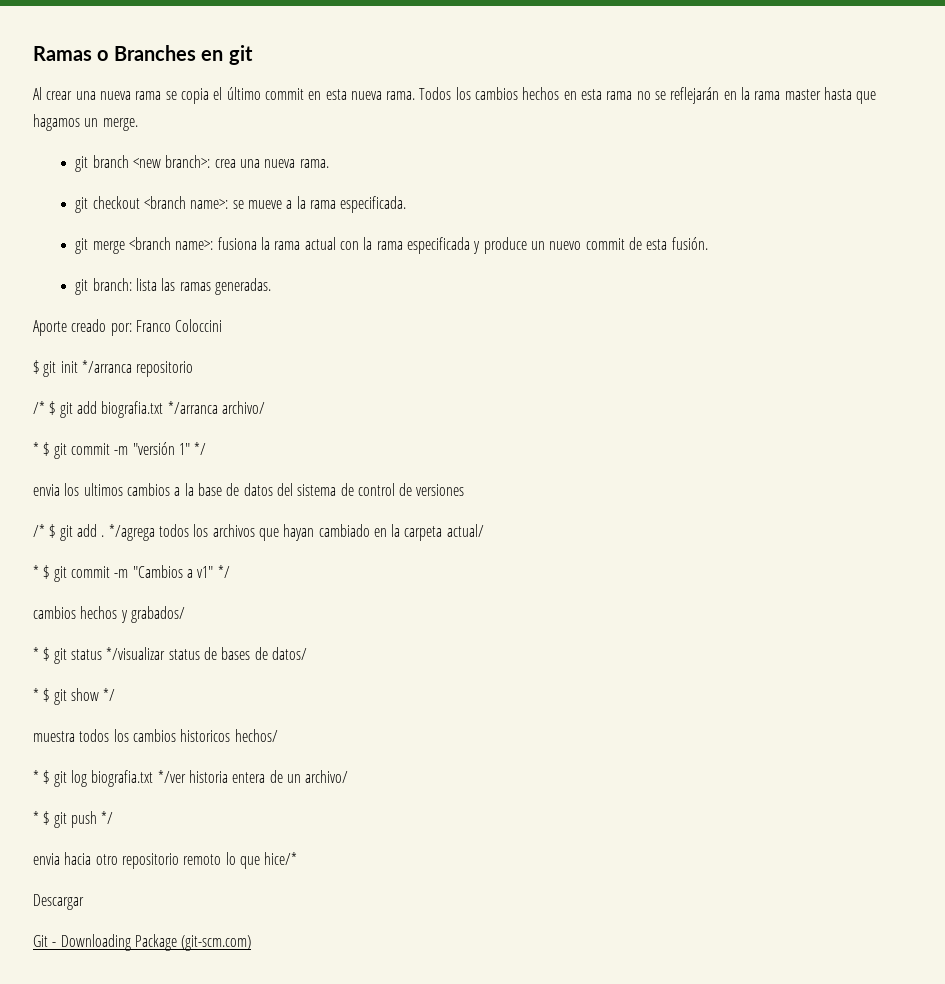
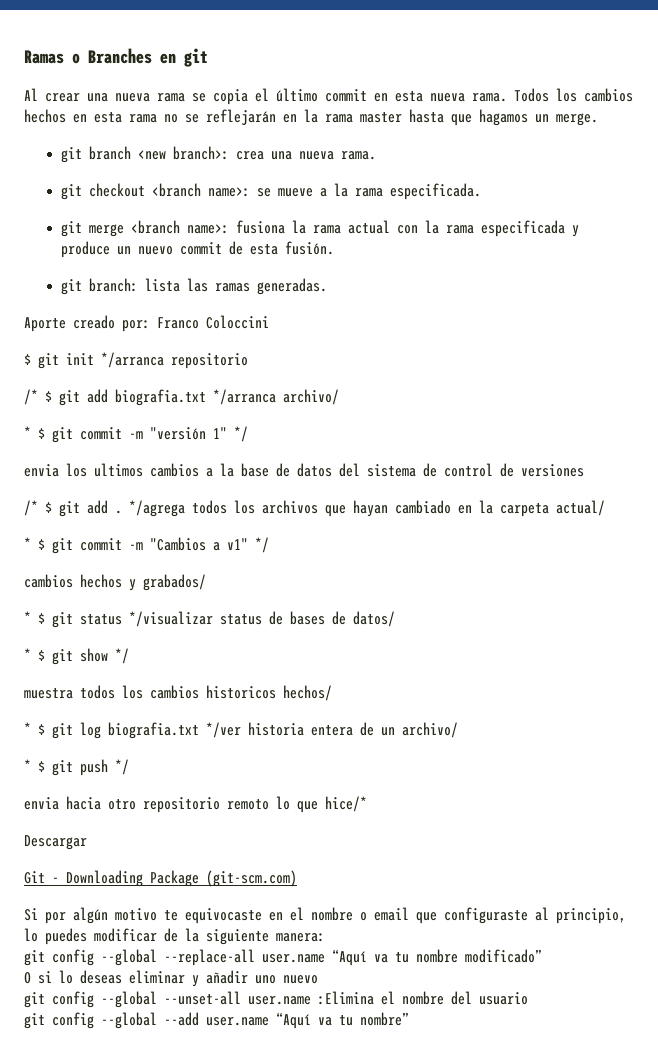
+ Si por algún motivo te equivocaste en el nombre o email que configuraste al principio, lo puedes modificar de la siguiente manera:
+ git config --global --replace-all user.name “Aquí va tu nombre modificado”
+ O si lo deseas eliminar y añadir uno nuevo
+ git config --global --unset-all user.name :Elimina el nombre del usuario
+ git config --global --add user.name “Aquí va tu nombre”

